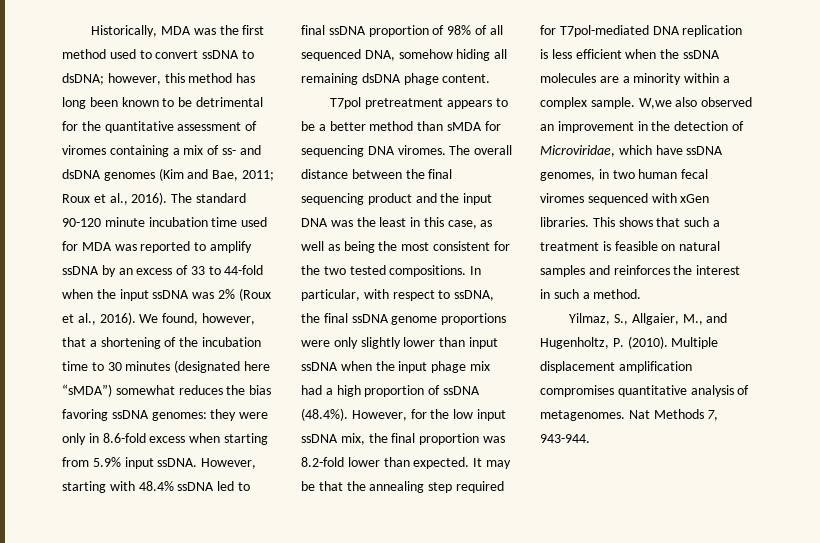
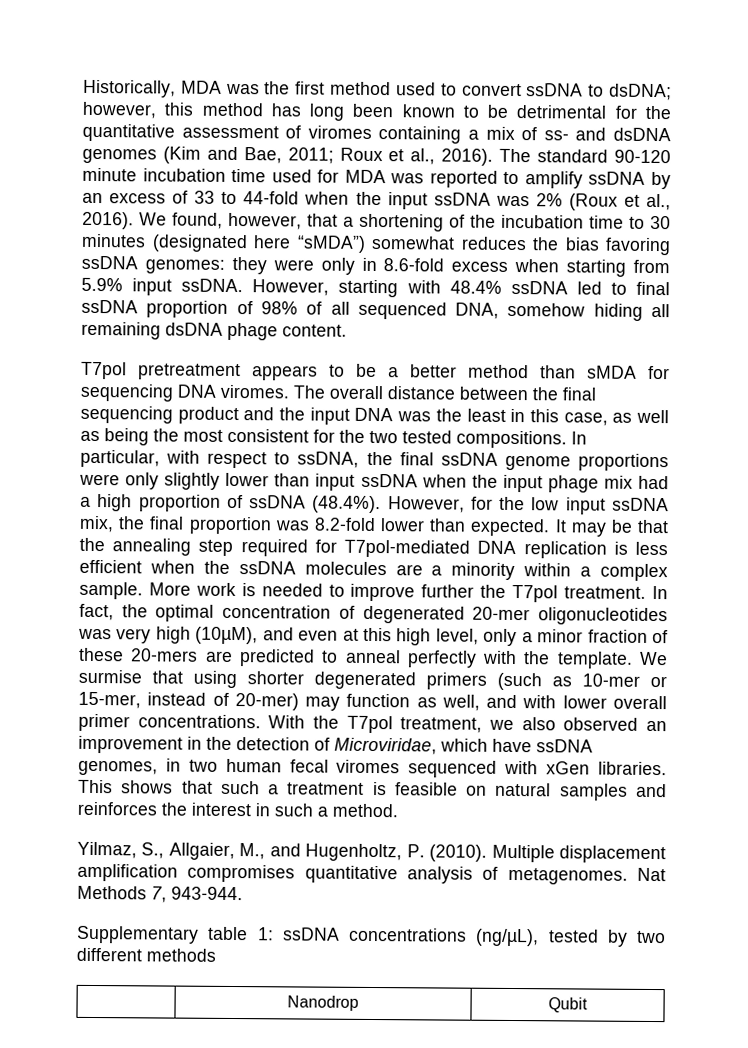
- W,we also observed an improvement in the detection of Microviridae, which have ssDNA genomes, in two human fecal viromes sequenced with xGen libraries.
+ More work is needed to improve further the T7pol treatment. In fact, the optimal concentration of degenerated 20-mer oligonucleotides was very high (10µM), and even at this high level, only a minor fraction of these 20-mers are predicted to anneal perfectly with the template. We surmise that using shorter degenerated primers (such as 10-mer or 15-mer, instead of 20-mer) may function as well, and with lower overall primer concentrations. With the T7pol treatment, we also observed an improvement in the detection of Microviridae, which have ssDNA genomes, in two human fecal viromes sequenced with xGen libraries.
+ Supplementary table 1: ssDNA concentrations (ng/µL), tested by two different methods
+ | Nanodrop | Qubit

